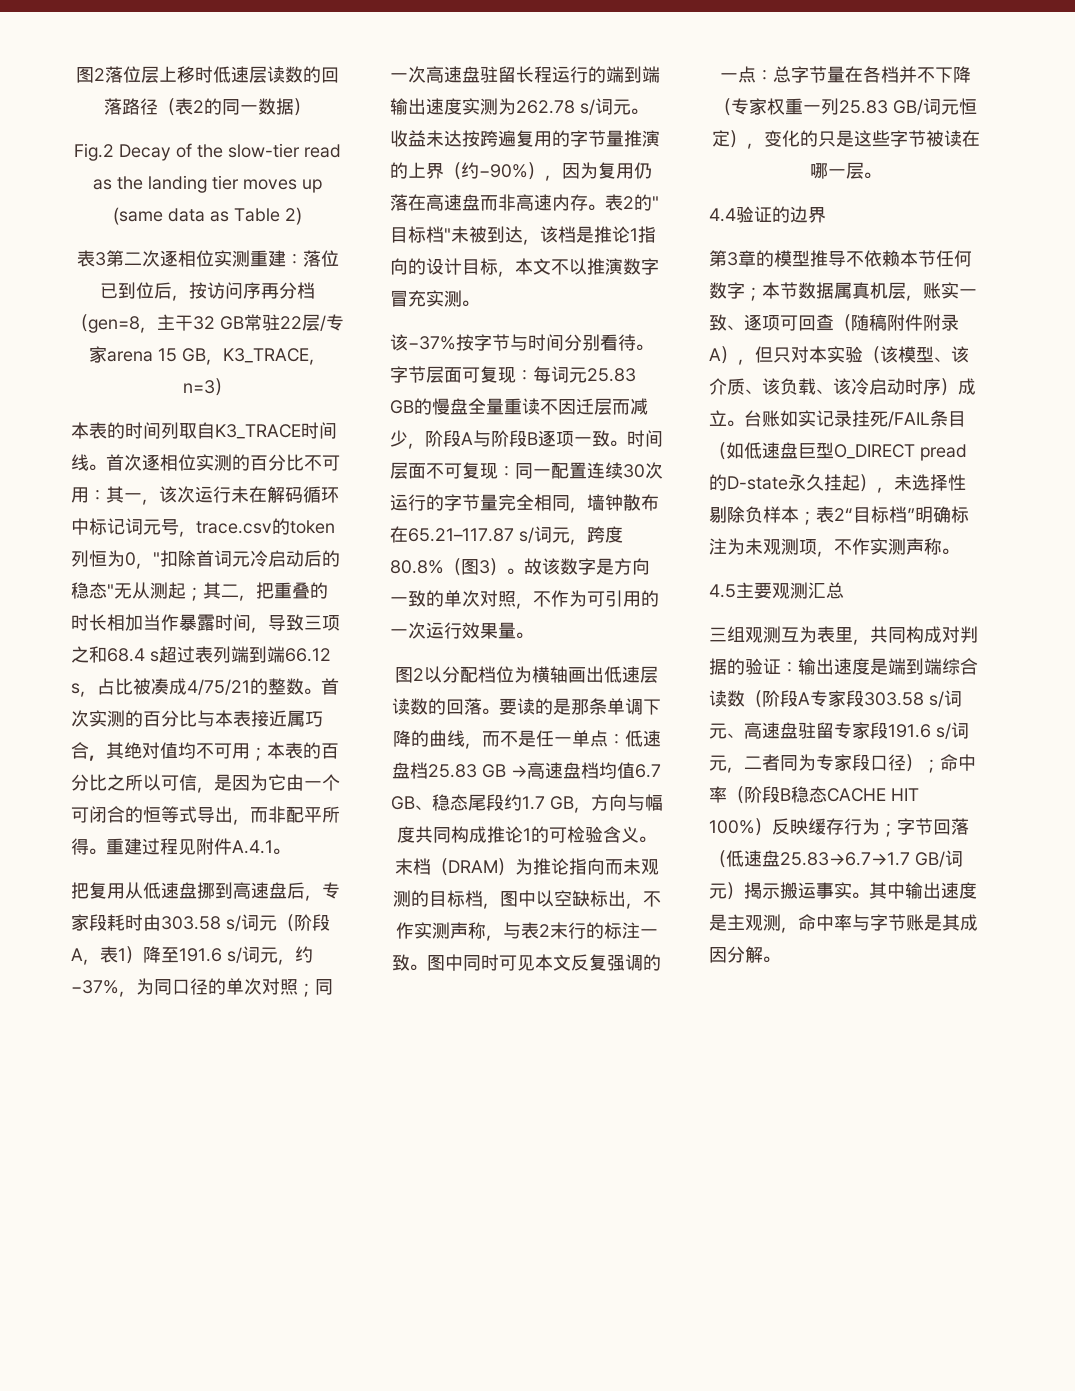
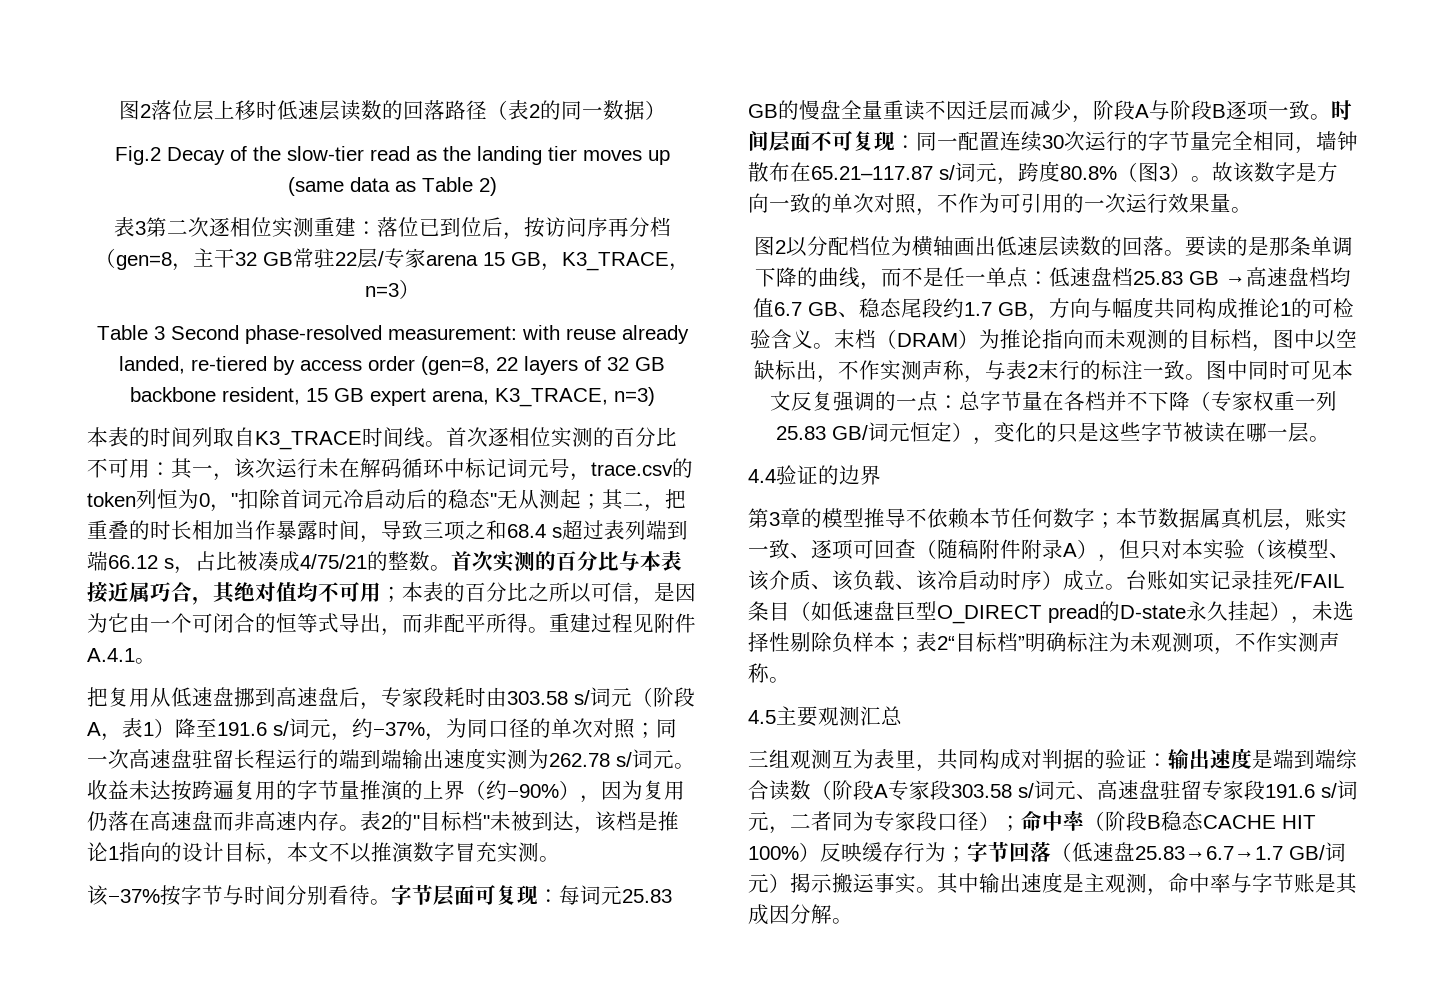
+ Table 3 Second phase-resolved measurement: with reuse already landed, re-tiered by access order (gen=8, 22 layers of 32 GB backbone resident, 15 GB expert arena, K3_TRACE, n=3)

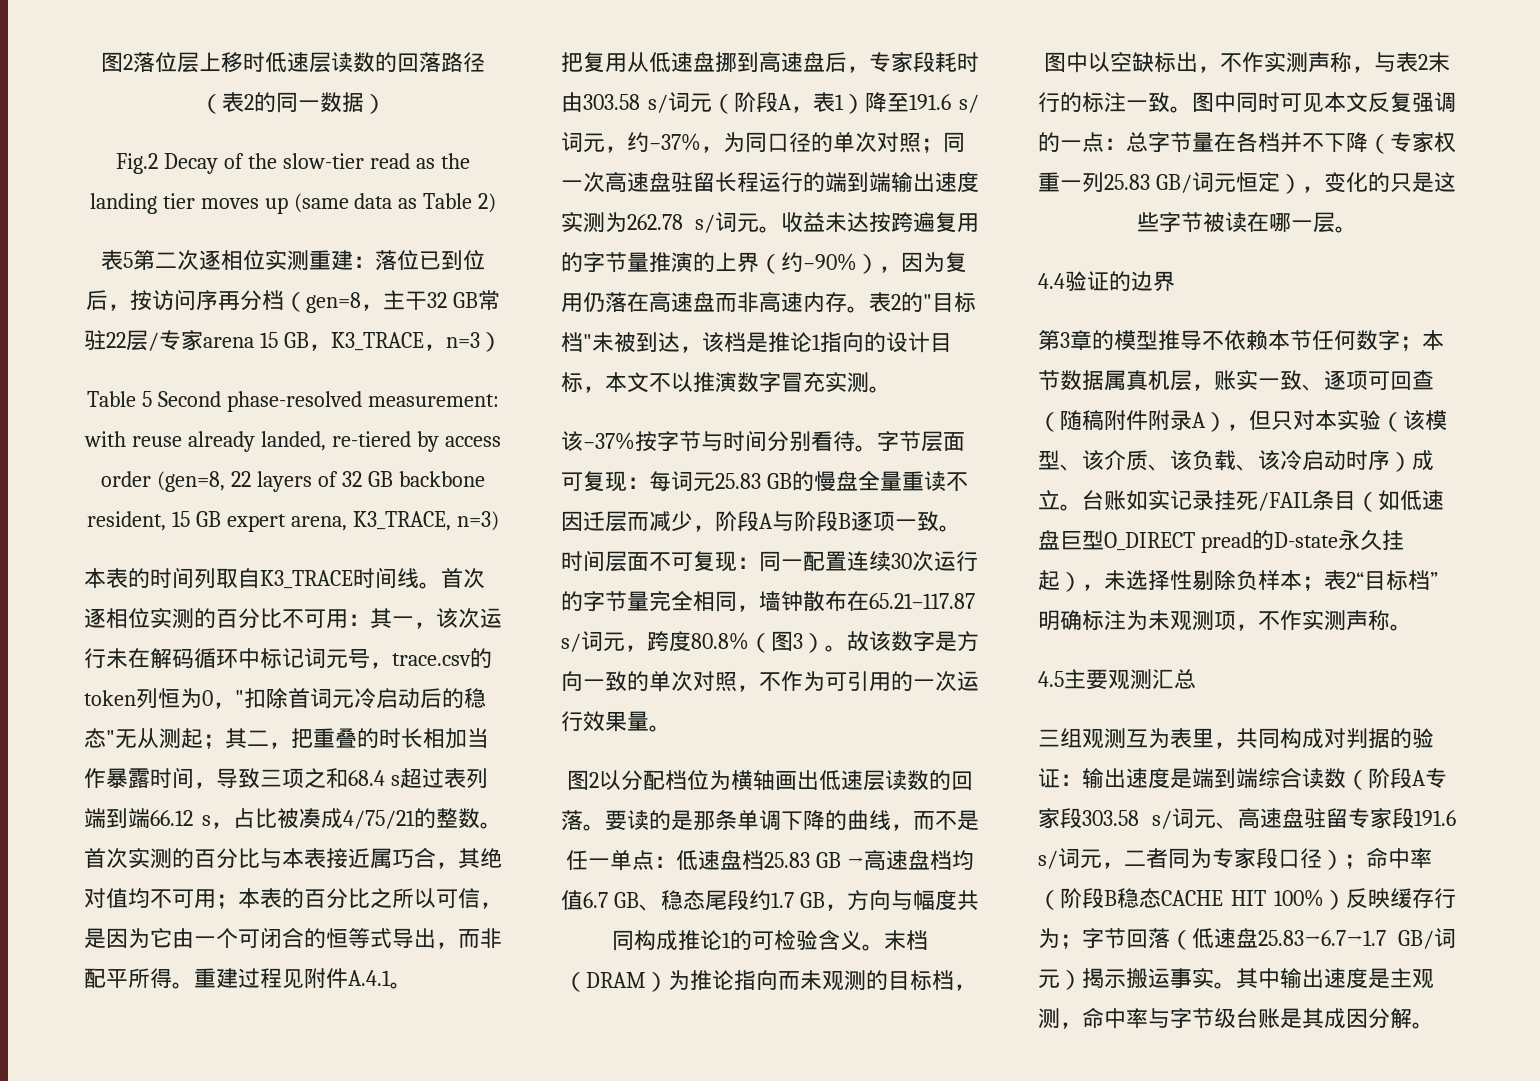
- 表3第二次逐相位实测重建：落位已到位后，按访问序再分档（gen=8，主干32 GB常驻22层/专家arena 15 GB，K3_TRACE，n=3）
+ 表5第二次逐相位实测重建：落位已到位后，按访问序再分档（gen=8，主干32 GB常驻22层/专家arena 15 GB，K3_TRACE，n=3）
- Table 3 Second phase-resolved measurement: with reuse already landed, re-tiered by access order (gen=8, 22 layers of 32 GB backbone resident, 15 GB expert arena, K3_TRACE, n=3)
+ Table 5 Second phase-resolved measurement: with reuse already landed, re-tiered by access order (gen=8, 22 layers of 32 GB backbone resident, 15 GB expert arena, K3_TRACE, n=3)
- 其中输出速度是主观测，命中率与字节账是其成因分解。
+ 其中输出速度是主观测，命中率与字节级台账是其成因分解。

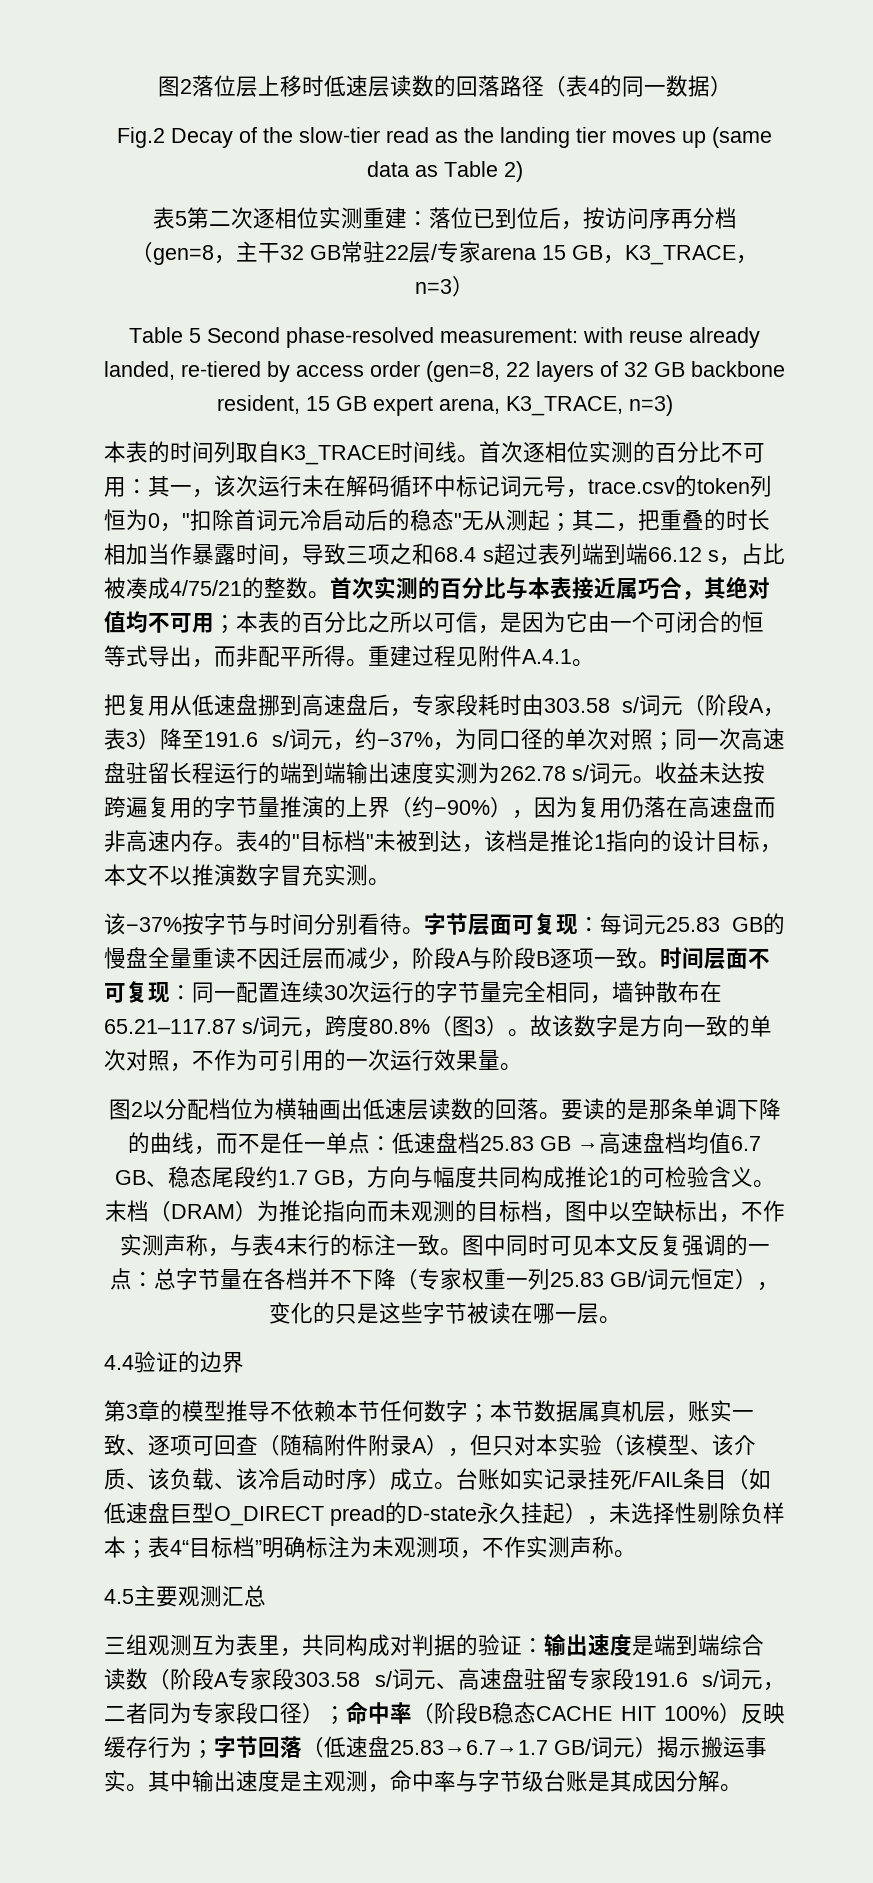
- 图2落位层上移时低速层读数的回落路径（表2的同一数据）
+ 图2落位层上移时低速层读数的回落路径（表4的同一数据）
- 把复用从低速盘挪到高速盘后，专家段耗时由303.58 s/词元（阶段A，表1）降至191.6 s/词元，约−37%，为同口径的单次对照；同一次高速盘驻留长程运行的端到端输出速度实测为262.78 s/词元。
+ 把复用从低速盘挪到高速盘后，专家段耗时由303.58 s/词元（阶段A，表3）降至191.6 s/词元，约−37%，为同口径的单次对照；同一次高速盘驻留长程运行的端到端输出速度实测为262.78 s/词元。
- 表2的"目标档"未被到达，该档是推论1指向的设计目标，本文不以推演数字冒充实测。
+ 表4的"目标档"未被到达，该档是推论1指向的设计目标，本文不以推演数字冒充实测。
- 末档（DRAM）为推论指向而未观测的目标档，图中以空缺标出，不作实测声称，与表2末行的标注一致。
+ 末档（DRAM）为推论指向而未观测的目标档，图中以空缺标出，不作实测声称，与表4末行的标注一致。
- 台账如实记录挂死/FAIL条目（如低速盘巨型O_DIRECT pread的D-state永久挂起），未选择性剔除负样本；表2“目标档”明确标注为未观测项，不作实测声称。
+ 台账如实记录挂死/FAIL条目（如低速盘巨型O_DIRECT pread的D-state永久挂起），未选择性剔除负样本；表4“目标档”明确标注为未观测项，不作实测声称。

